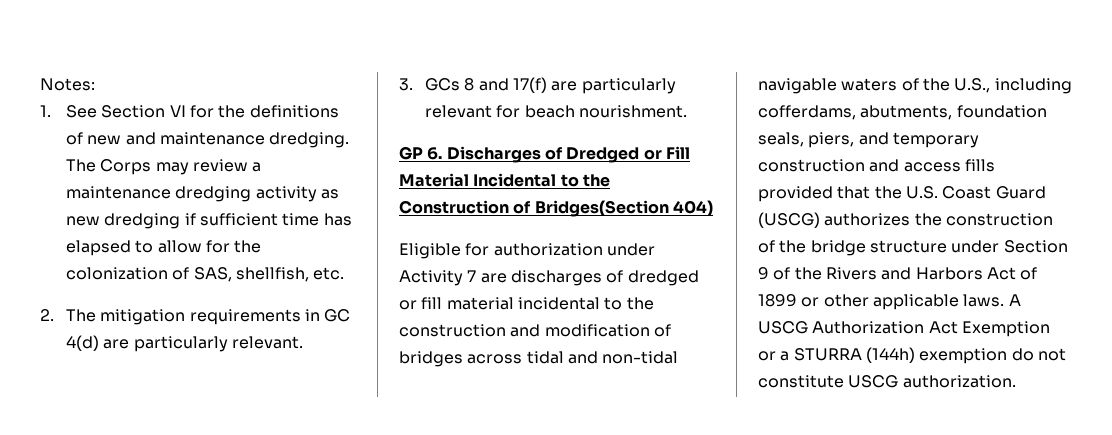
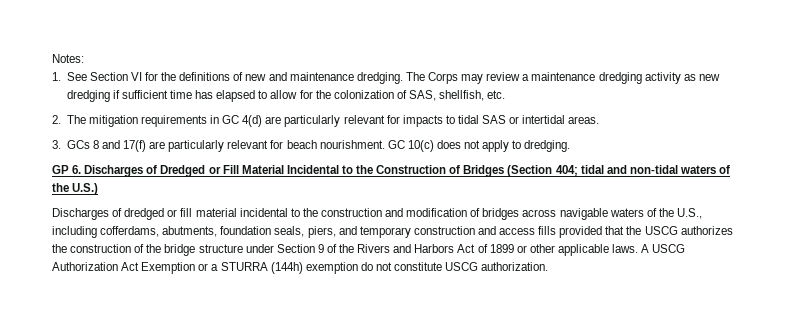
- 2. The mitigation requirements in GC 4(d) are particularly relevant.
+ 2. The mitigation requirements in GC 4(d) are particularly relevant for impacts to tidal SAS or intertidal areas.
+ GC 10(c) does not apply to dredging.
- GP 6. Discharges of Dredged or Fill Material Incidental to the Construction of Bridges(Section 404)
- Eligible for authorization under Activity 7 are discharges of dredged or fill material incidental to the construction and modification of bridges across tidal and non-tidal navigable waters of the U.S., including cofferdams, abutments, foundation seals, piers, and temporary construction and access fills provided that the U.S. Coast Guard (USCG) authorizes the construction of the bridge structure under Section 9 of the Rivers and Harbors Act of 1899 or other applicable laws.
+ GP 6. Discharges of Dredged or Fill Material Incidental to the Construction of Bridges (Section 404; tidal and non-tidal waters of the U.S.)
+ Discharges of dredged or fill material incidental to the construction and modification of bridges across navigable waters of the U.S., including cofferdams, abutments, foundation seals, piers, and temporary construction and access fills provided that the USCG authorizes the construction of the bridge structure under Section 9 of the Rivers and Harbors Act of 1899 or other applicable laws.

